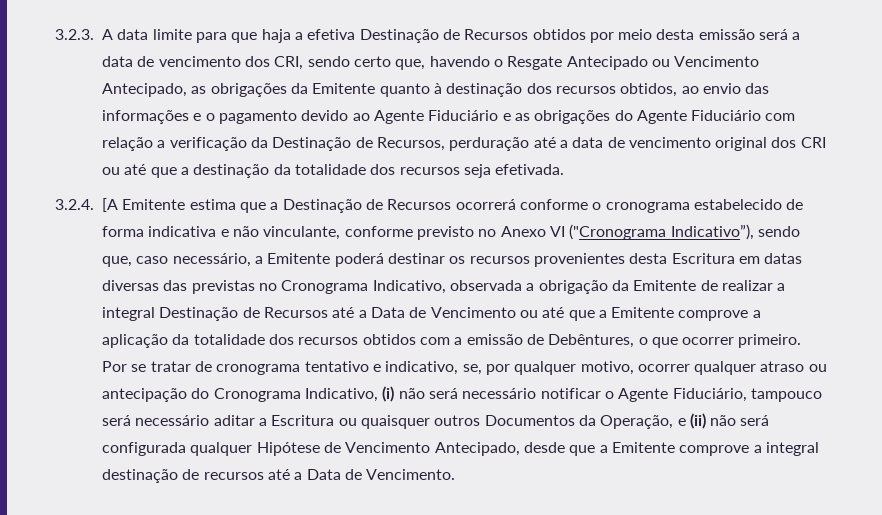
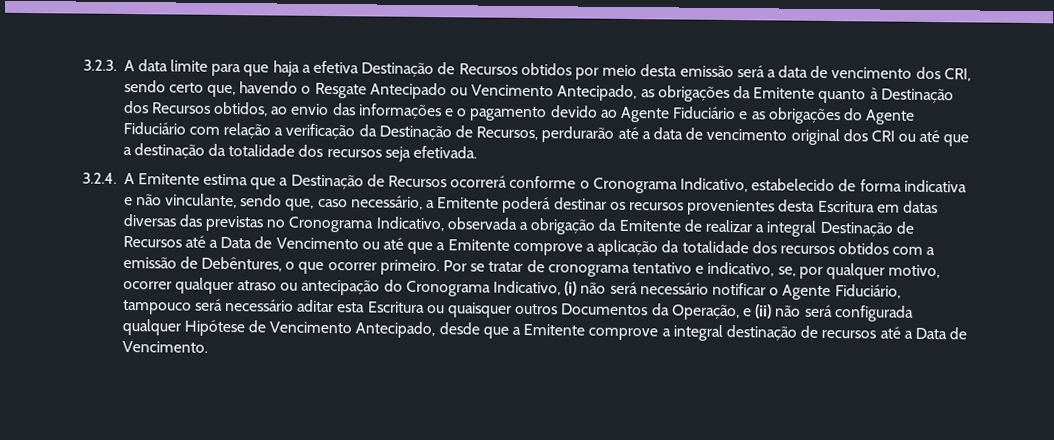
- 3.2.3. A data limite para que haja a efetiva Destinação de Recursos obtidos por meio desta emissão será a data de vencimento dos CRI, sendo certo que, havendo o Resgate Antecipado ou Vencimento Antecipado, as obrigações da Emitente quanto à destinação dos recursos obtidos, ao envio das informações e o pagamento devido ao Agente Fiduciário e as obrigações do Agente Fiduciário com relação a verificação da Destinação de Recursos, perduração até a data de vencimento original dos CRI ou até que a destinação da totalidade dos recursos seja efetivada.
+ 3.2.3. A data limite para que haja a efetiva Destinação de Recursos obtidos por meio desta emissão será a data de vencimento dos CRI, sendo certo que, havendo o Resgate Antecipado ou Vencimento Antecipado, as obrigações da Emitente quanto à Destinação dos Recursos obtidos, ao envio das informações e o pagamento devido ao Agente Fiduciário e as obrigações do Agente Fiduciário com relação a verificação da Destinação de Recursos, perdurarão até a data de vencimento original dos CRI ou até que a destinação da totalidade dos recursos seja efetivada.
- 3.2.4. [A Emitente estima que a Destinação de Recursos ocorrerá conforme o cronograma estabelecido de forma indicativa e não vinculante, conforme previsto no Anexo VI ("Cronograma Indicativo”), sendo que, caso necessário, a Emitente poderá destinar os recursos provenientes desta Escritura em datas diversas das previstas no Cronograma Indicativo, observada a obrigação da Emitente de realizar a integral Destinação de Recursos até a Data de Vencimento ou até que a Emitente comprove a aplicação da totalidade dos recursos obtidos com a emissão de Debêntures, o que ocorrer primeiro.
+ 3.2.4. A Emitente estima que a Destinação de Recursos ocorrerá conforme o Cronograma Indicativo, estabelecido de forma indicativa e não vinculante, sendo que, caso necessário, a Emitente poderá destinar os recursos provenientes desta Escritura em datas diversas das previstas no Cronograma Indicativo, observada a obrigação da Emitente de realizar a integral Destinação de Recursos até a Data de Vencimento ou até que a Emitente comprove a aplicação da totalidade dos recursos obtidos com a emissão de Debêntures, o que ocorrer primeiro.
- Por se tratar de cronograma tentativo e indicativo, se, por qualquer motivo, ocorrer qualquer atraso ou antecipação do Cronograma Indicativo, (i) não será necessário notificar o Agente Fiduciário, tampouco será necessário aditar a Escritura ou quaisquer outros Documentos da Operação, e (ii) não será configurada qualquer Hipótese de Vencimento Antecipado, desde que a Emitente comprove a integral destinação de recursos até a Data de Vencimento.
+ Por se tratar de cronograma tentativo e indicativo, se, por qualquer motivo, ocorrer qualquer atraso ou antecipação do Cronograma Indicativo, (i) não será necessário notificar o Agente Fiduciário, tampouco será necessário aditar esta Escritura ou quaisquer outros Documentos da Operação, e (ii) não será configurada qualquer Hipótese de Vencimento Antecipado, desde que a Emitente comprove a integral destinação de recursos até a Data de Vencimento.

